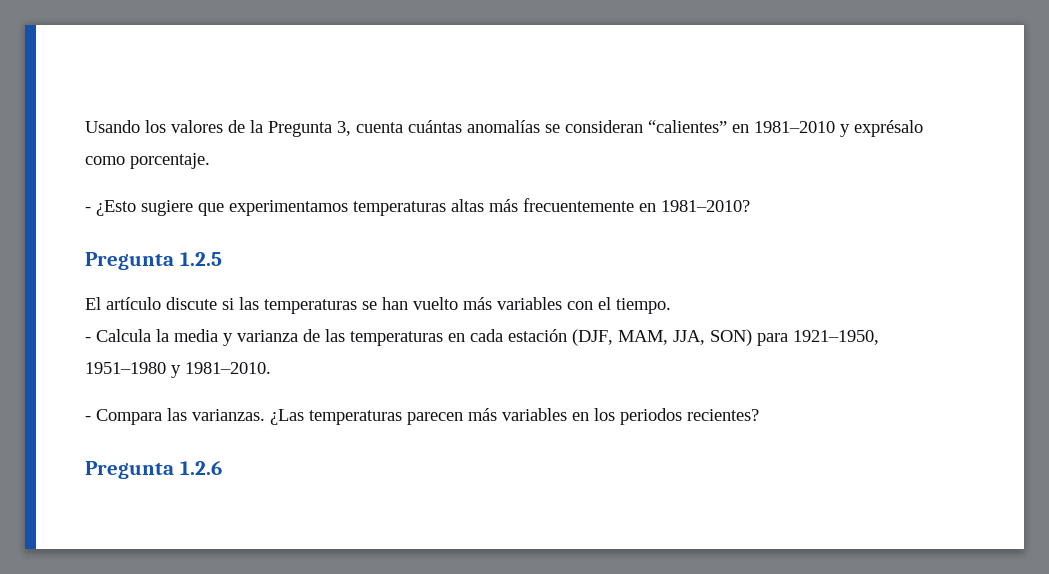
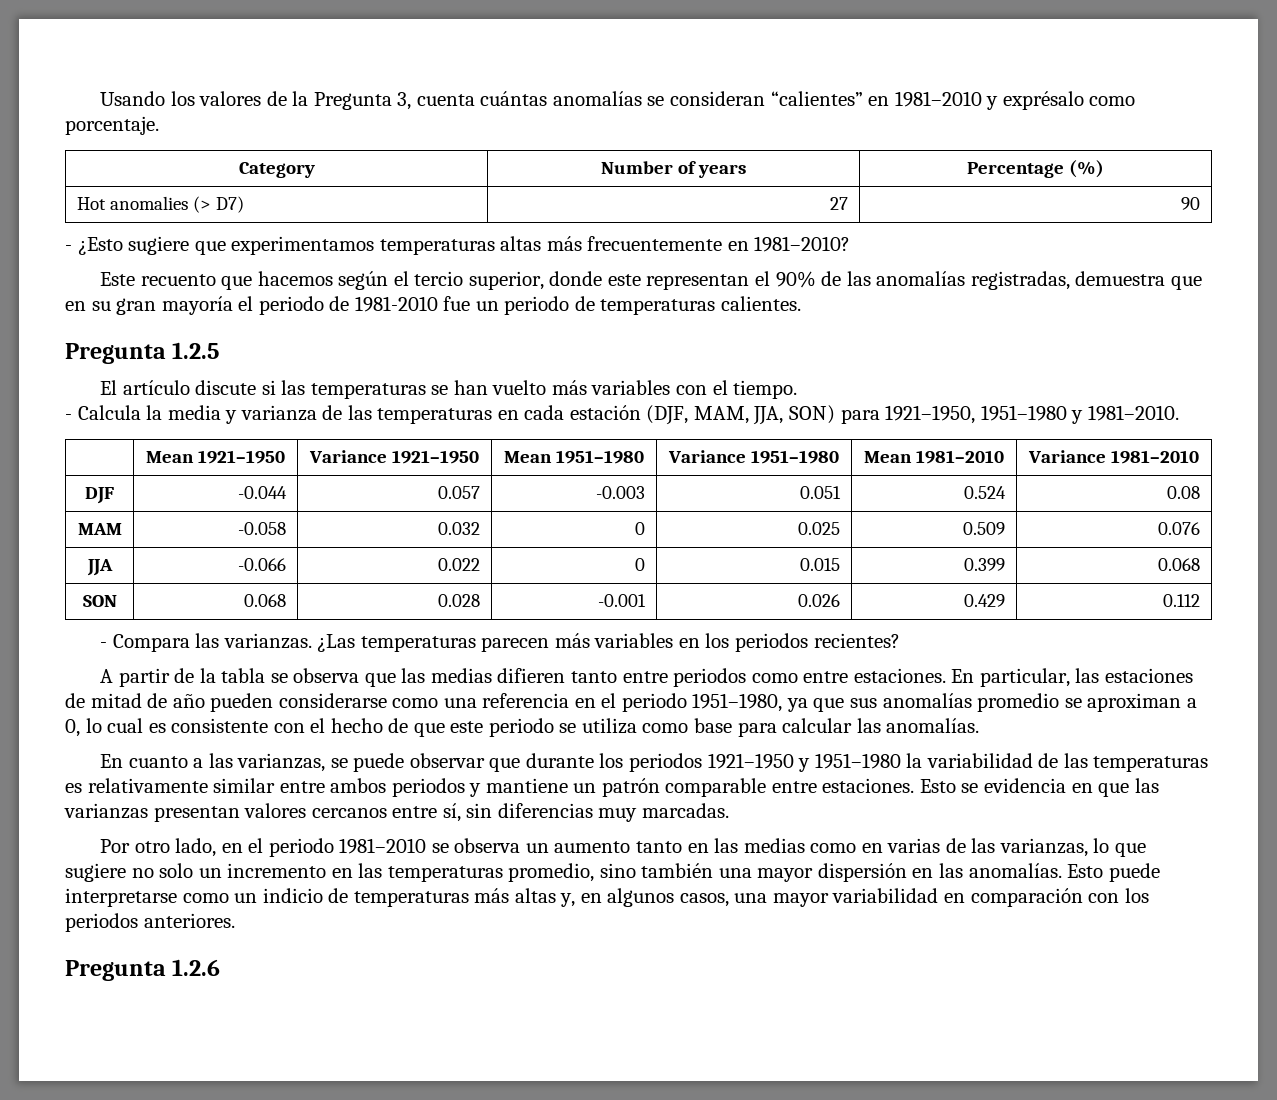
+ Category | Number of years | Percentage (%)
+ Hot anomalies (> D7) | 27 | 90
+ Este recuento que hacemos según el tercio superior, donde este representan el 90% de las anomalías registradas, demuestra que en su gran mayoría el periodo de 1981-2010 fue un periodo de temperaturas calientes.
+ | Mean 1921–1950 | Variance 1921–1950 | Mean 1951–1980 | Variance 1951–1980 | Mean 1981–2010 | Variance 1981–2010
+ DJF | -0.044 | 0.057 | -0.003 | 0.051 | 0.524 | 0.08
+ MAM | -0.058 | 0.032 | 0 | 0.025 | 0.509 | 0.076
+ JJA | -0.066 | 0.022 | 0 | 0.015 | 0.399 | 0.068
+ SON | 0.068 | 0.028 | -0.001 | 0.026 | 0.429 | 0.112
+ A partir de la tabla se observa que las medias difieren tanto entre periodos como entre estaciones. En particular, las estaciones de mitad de año pueden considerarse como una referencia en el periodo 1951–1980, ya que sus anomalías promedio se aproximan a 0, lo cual es consistente con el hecho de que este periodo se utiliza como base para calcular las anomalías.
+ En cuanto a las varianzas, se puede observar que durante los periodos 1921–1950 y 1951–1980 la variabilidad de las temperaturas es relativamente similar entre ambos periodos y mantiene un patrón comparable entre estaciones. Esto se evidencia en que las varianzas presentan valores cercanos entre sí, sin diferencias muy marcadas.
+ Por otro lado, en el periodo 1981–2010 se observa un aumento tanto en las medias como en varias de las varianzas, lo que sugiere no solo un incremento en las temperaturas promedio, sino también una mayor dispersión en las anomalías. Esto puede interpretarse como un indicio de temperaturas más altas y, en algunos casos, una mayor variabilidad en comparación con los periodos anteriores.

